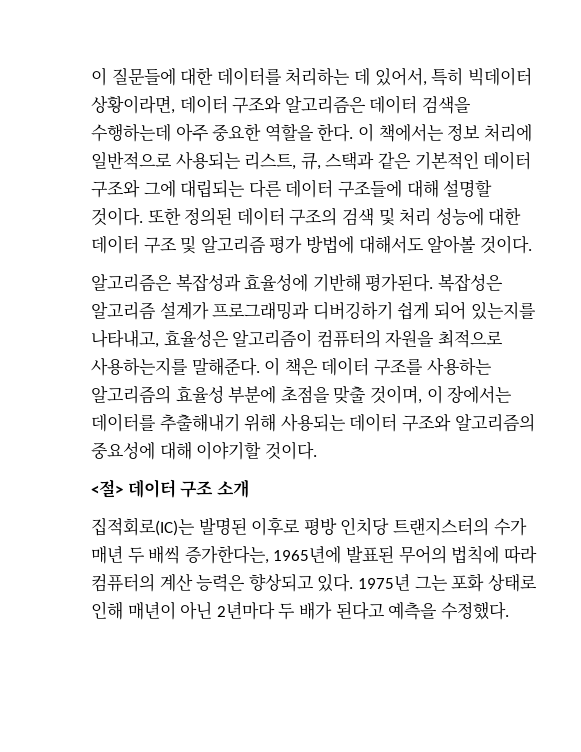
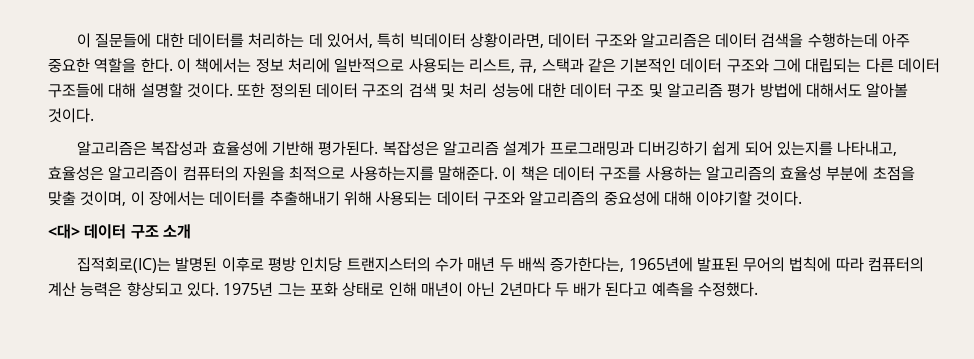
- <절> 데이터 구조 소개
+ <대> 데이터 구조 소개

